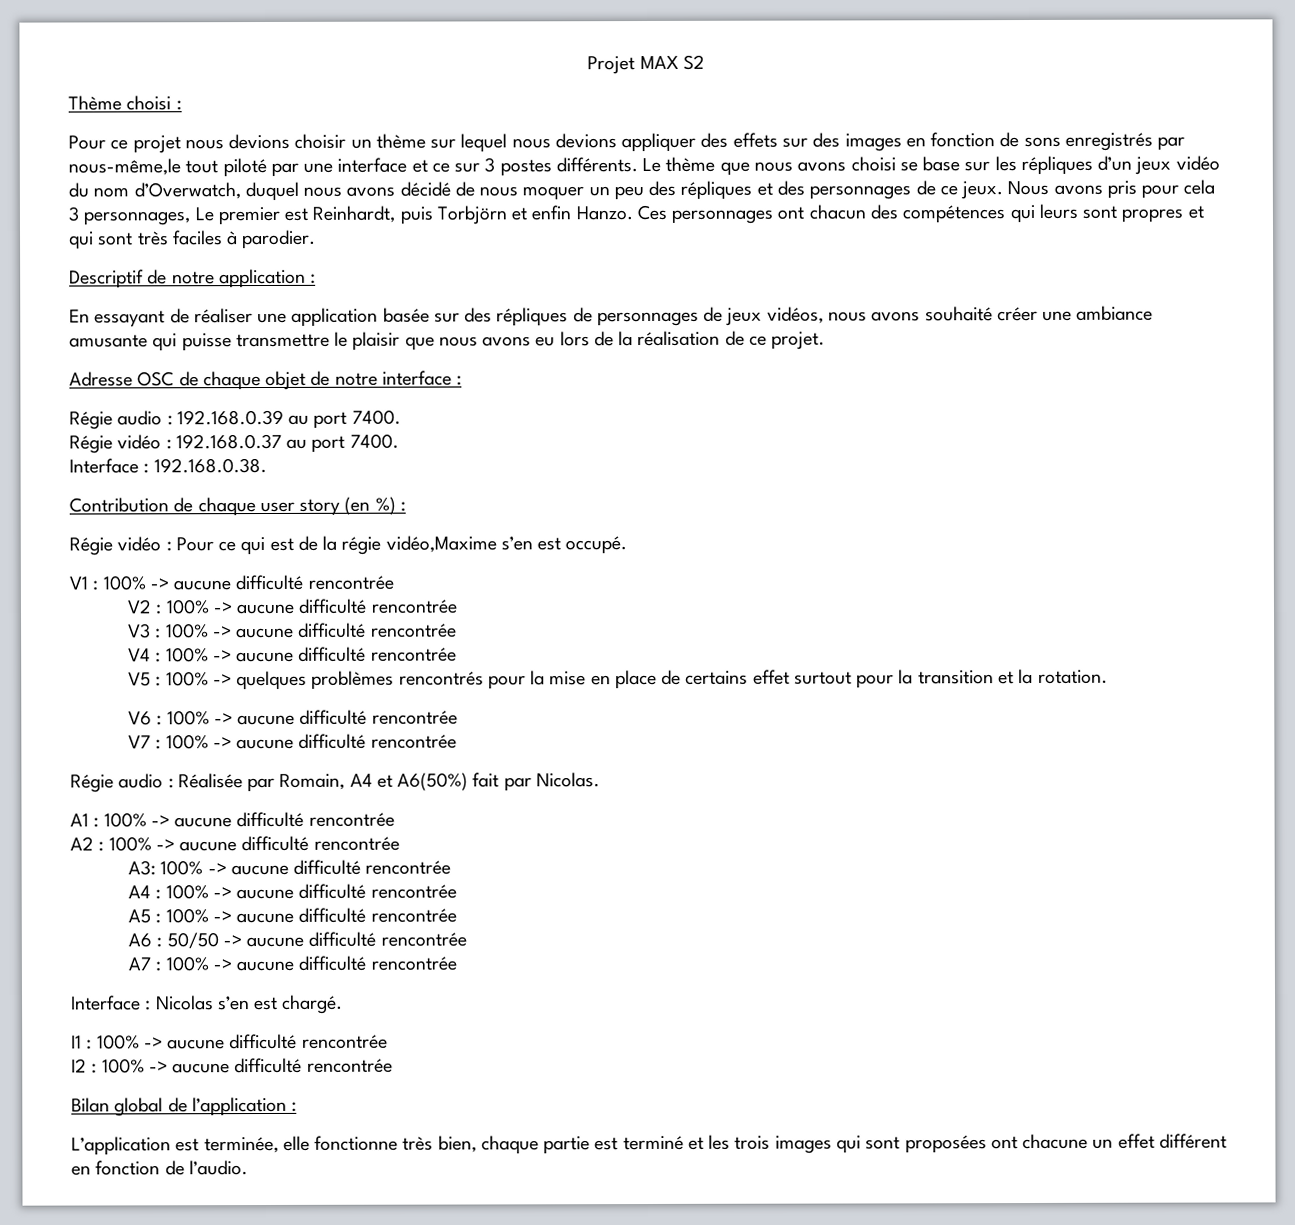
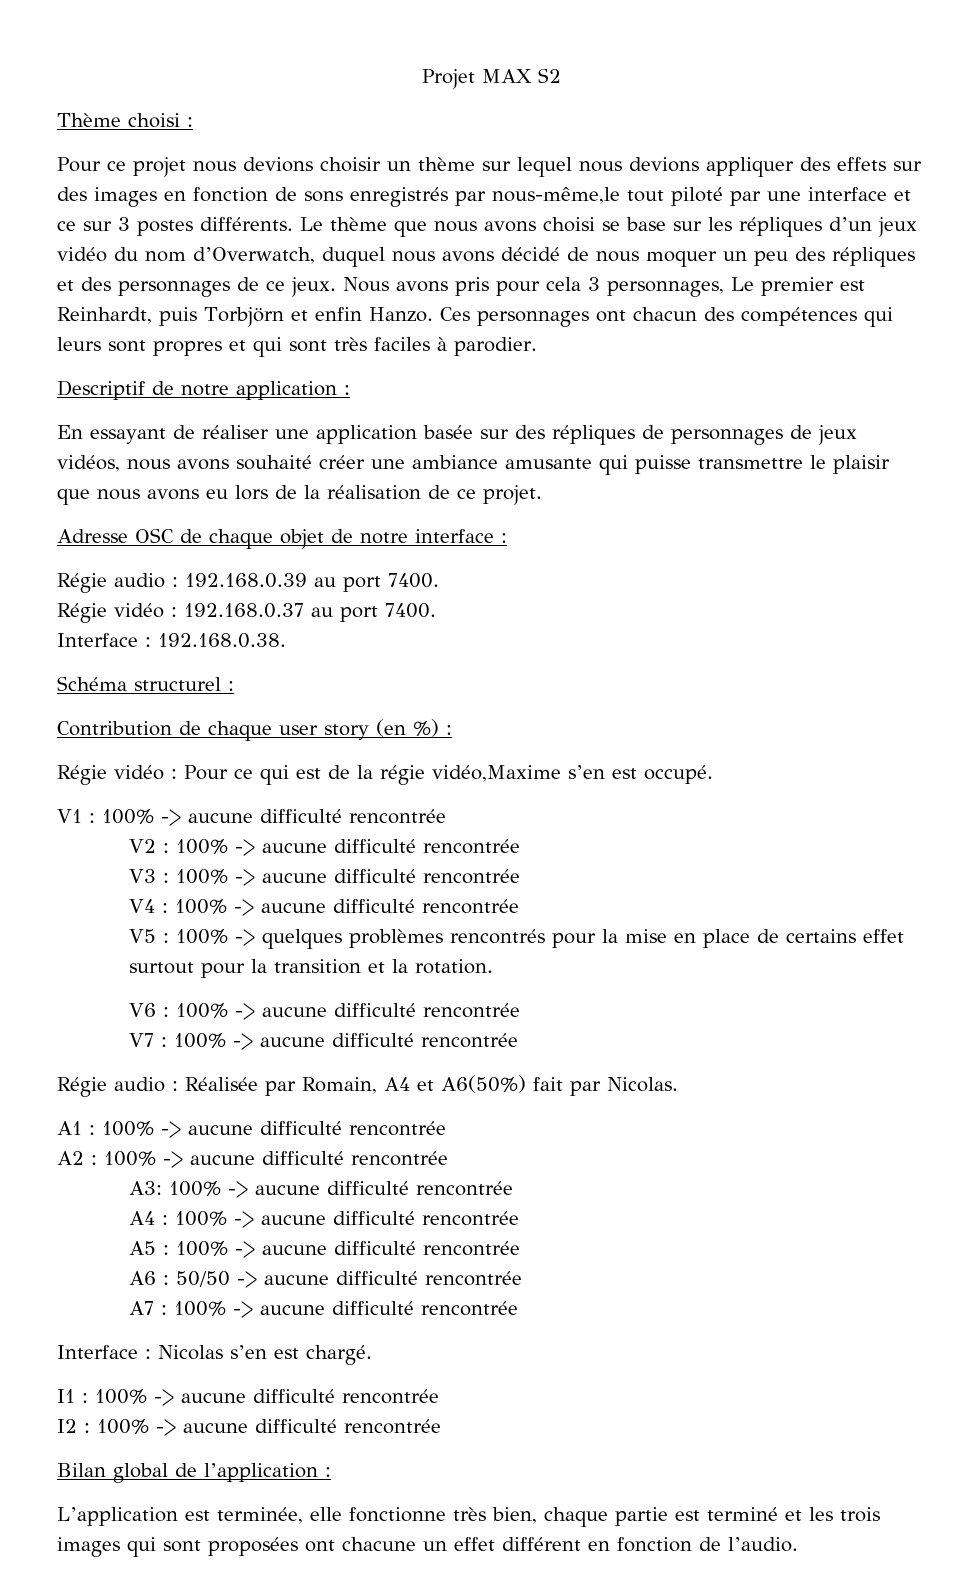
+ Schéma structurel :

